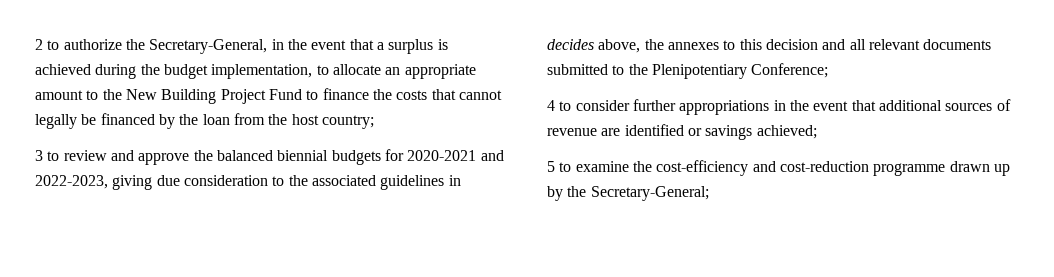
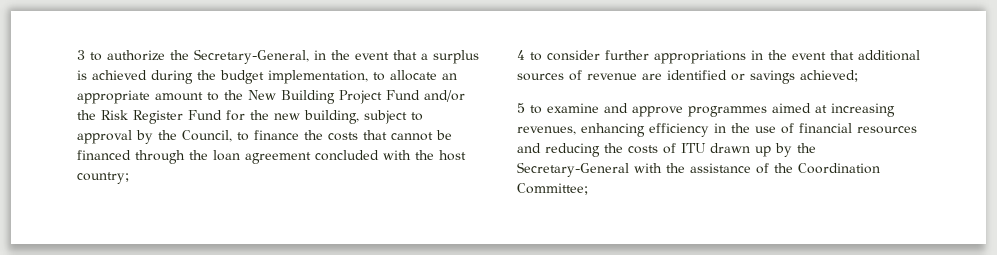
- 2 to authorize the Secretary-General, in the event that a surplus is achieved during the budget implementation, to allocate an appropriate amount to the New Building Project Fund to finance the costs that cannot legally be financed by the loan from the host country;
+ 3 to authorize the Secretary-General, in the event that a surplus is achieved during the budget implementation, to allocate an appropriate amount to the New Building Project Fund and/or the Risk Register Fund for the new building, subject to approval by the Council, to finance the costs that cannot be financed through the loan agreement concluded with the host country;
- 3 to review and approve the balanced biennial budgets for 2020-2021 and 2022-2023, giving due consideration to the associated guidelines in decides above, the annexes to this decision and all relevant documents submitted to the Plenipotentiary Conference;
- 5 to examine the cost-efficiency and cost-reduction programme drawn up by the Secretary-General;
+ 5 to examine and approve programmes aimed at increasing revenues, enhancing efficiency in the use of financial resources and reducing the costs of ITU drawn up by the Secretary-General with the assistance of the Coordination Committee;

